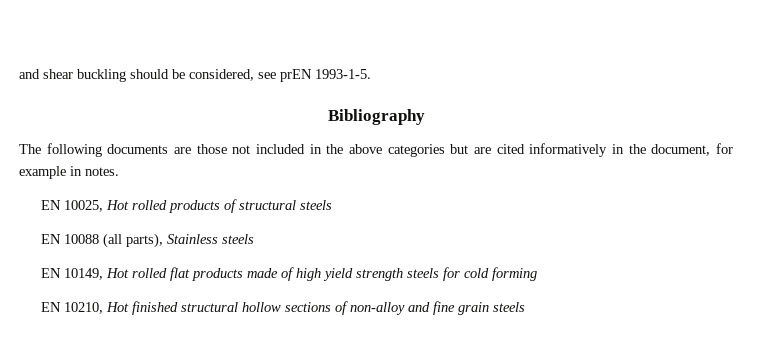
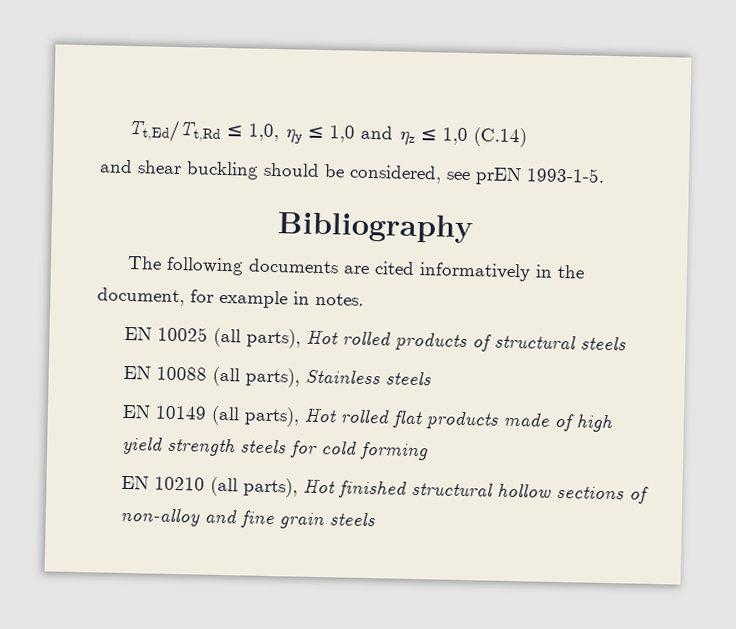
+ Tt,Ed/Tt,Rd ≤ 1,0, ηy ≤ 1,0 and ηz ≤ 1,0 (C.14)
- The following documents are those not included in the above categories but are cited informatively in the document, for example in notes.
+ The following documents are cited informatively in the document, for example in notes.
- EN 10025, Hot rolled products of structural steels
+ EN 10025 (all parts), Hot rolled products of structural steels
- EN 10149, Hot rolled flat products made of high yield strength steels for cold forming
+ EN 10149 (all parts), Hot rolled flat products made of high yield strength steels for cold forming
- EN 10210, Hot finished structural hollow sections of non-alloy and fine grain steels
+ EN 10210 (all parts), Hot finished structural hollow sections of non-alloy and fine grain steels

